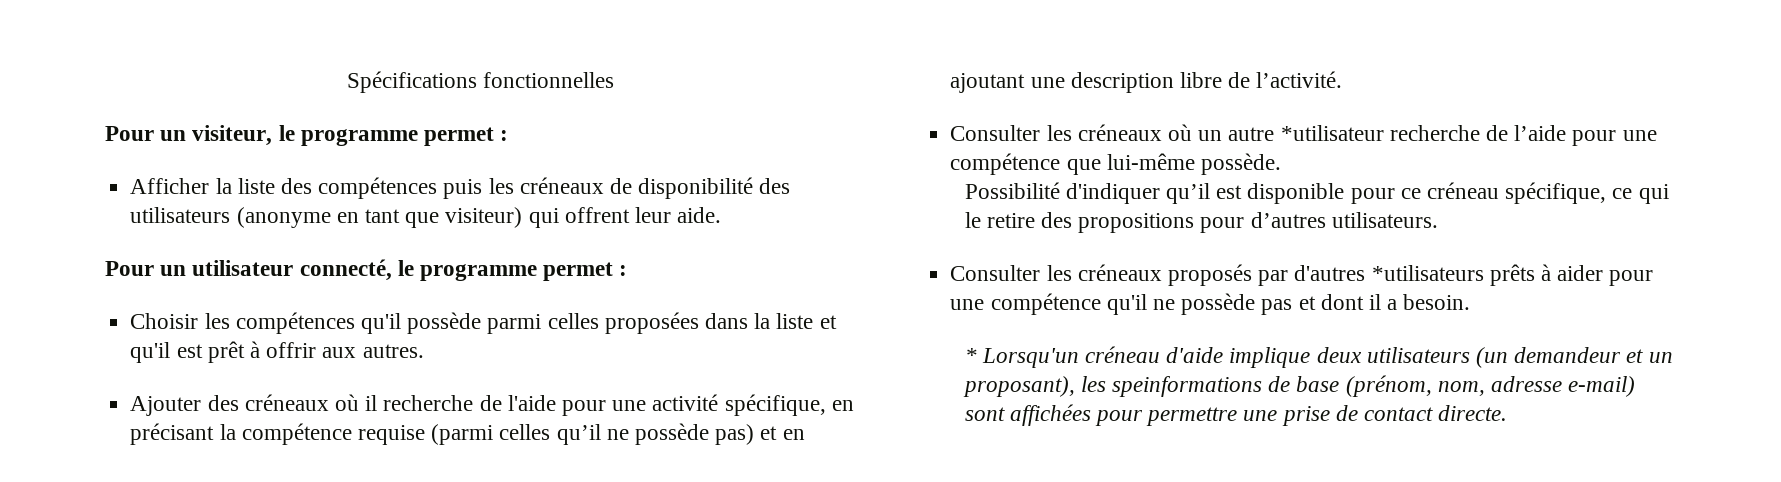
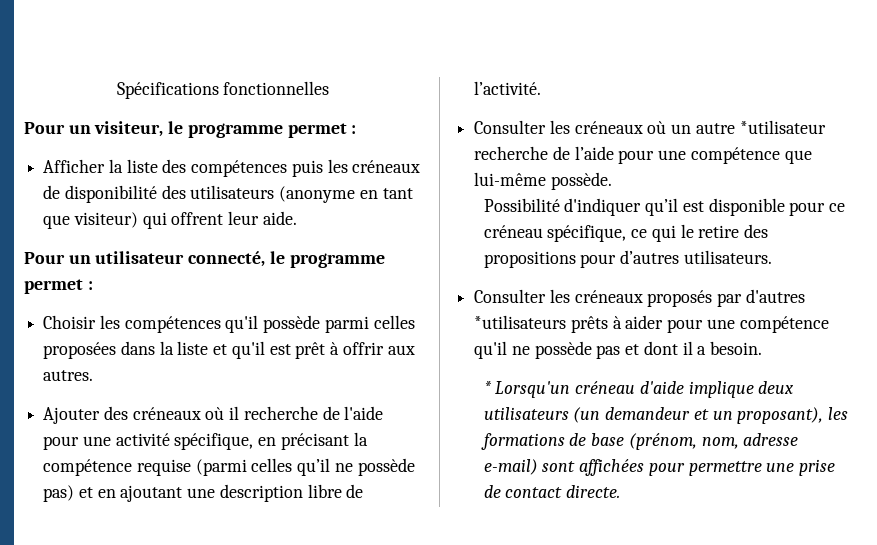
- * Lorsqu'un créneau d'aide implique deux utilisateurs (un demandeur et un proposant), les speinformations de base (prénom, nom, adresse e-mail) sont affichées pour permettre une prise de contact directe.
+ * Lorsqu'un créneau d'aide implique deux utilisateurs (un demandeur et un proposant), les formations de base (prénom, nom, adresse e-mail) sont affichées pour permettre une prise de contact directe.

